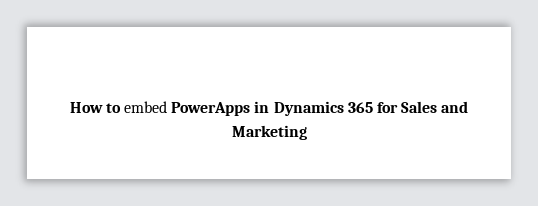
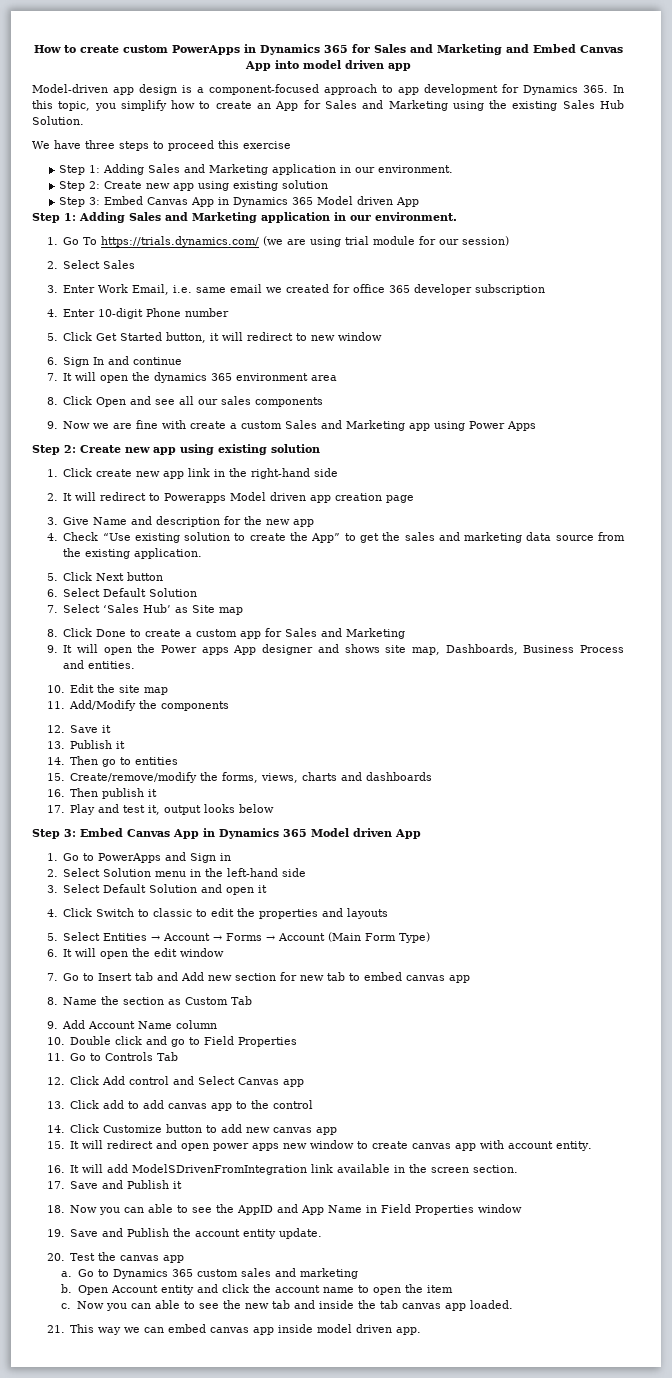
- How to embed PowerApps in Dynamics 365 for Sales and Marketing
+ How to create custom PowerApps in Dynamics 365 for Sales and Marketing and Embed Canvas App into model driven app
+ Model-driven app design is a component-focused approach to app development for Dynamics 365. In this topic, you simplify how to create an App for Sales and Marketing using the existing Sales Hub Solution.
+ We have three steps to proceed this exercise
+ Step 1: Adding Sales and Marketing application in our environment.
+ Step 2: Create new app using existing solution
+ Step 3: Embed Canvas App in Dynamics 365 Model driven App
+ Step 1: Adding Sales and Marketing application in our environment.
+ 1. Go To https://trials.dynamics.com/ (we are using trial module for our session)
+ 2. Select Sales
+ 3. Enter Work Email, i.e. same email we created for office 365 developer subscription
+ 4. Enter 10-digit Phone number
+ 5. Click Get Started button, it will redirect to new window
+ 6. Sign In and continue
+ 7. It will open the dynamics 365 environment area
+ 8. Click Open and see all our sales components
+ 9. Now we are fine with create a custom Sales and Marketing app using Power Apps
+ Step 2: Create new app using existing solution
+ 1. Click create new app link in the right-hand side
+ 2. It will redirect to Powerapps Model driven app creation page
+ 3. Give Name and description for the new app
+ 4. Check “Use existing solution to create the App” to get the sales and marketing data source from the existing application.
+ 5. Click Next button
+ 6. Select Default Solution
+ 7. Select ‘Sales Hub’ as Site map
+ 8. Click Done to create a custom app for Sales and Marketing
+ 9. It will open the Power apps App designer and shows site map, Dashboards, Business Process and entities.
+ 10. Edit the site map
+ 11. Add/Modify the components
+ 12. Save it
+ 13. Publish it
+ 14. Then go to entities
+ 15. Create/remove/modify the forms, views, charts and dashboards
+ 16. Then publish it
+ 17. Play and test it, output looks below
+ Step 3: Embed Canvas App in Dynamics 365 Model driven App
+ 1. Go to PowerApps and Sign in
+ 2. Select Solution menu in the left-hand side
+ 3. Select Default Solution and open it
+ 4. Click Switch to classic to edit the properties and layouts
+ 5. Select Entities → Account → Forms → Account (Main Form Type)
+ 6. It will open the edit window
+ 7. Go to Insert tab and Add new section for new tab to embed canvas app
+ 8. Name the section as Custom Tab
+ 9. Add Account Name column
+ 10. Double click and go to Field Properties
+ 11. Go to Controls Tab
+ 12. Click Add control and Select Canvas app
+ 13. Click add to add canvas app to the control
+ 14. Click Customize button to add new canvas app
+ 15. It will redirect and open power apps new window to create canvas app with account entity.
+ 16. It will add ModelSDrivenFromIntegration link available in the screen section.
+ 17. Save and Publish it
+ 18. Now you can able to see the AppID and App Name in Field Properties window
+ 19. Save and Publish the account entity update.
+ 20. Test the canvas app
+ a. Go to Dynamics 365 custom sales and marketing
+ b. Open Account entity and click the account name to open the item
+ c. Now you can able to see the new tab and inside the tab canvas app loaded.
+ 21. This way we can embed canvas app inside model driven app.

